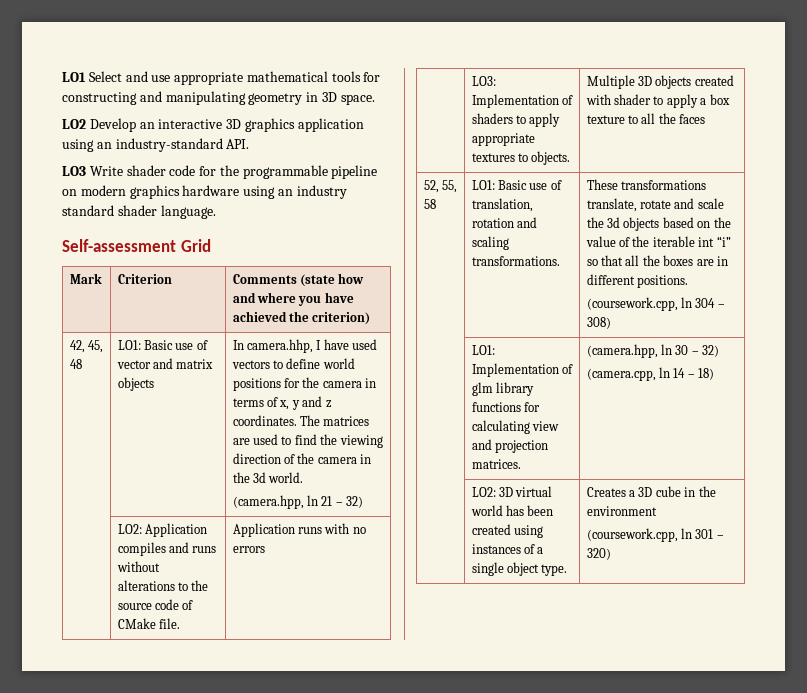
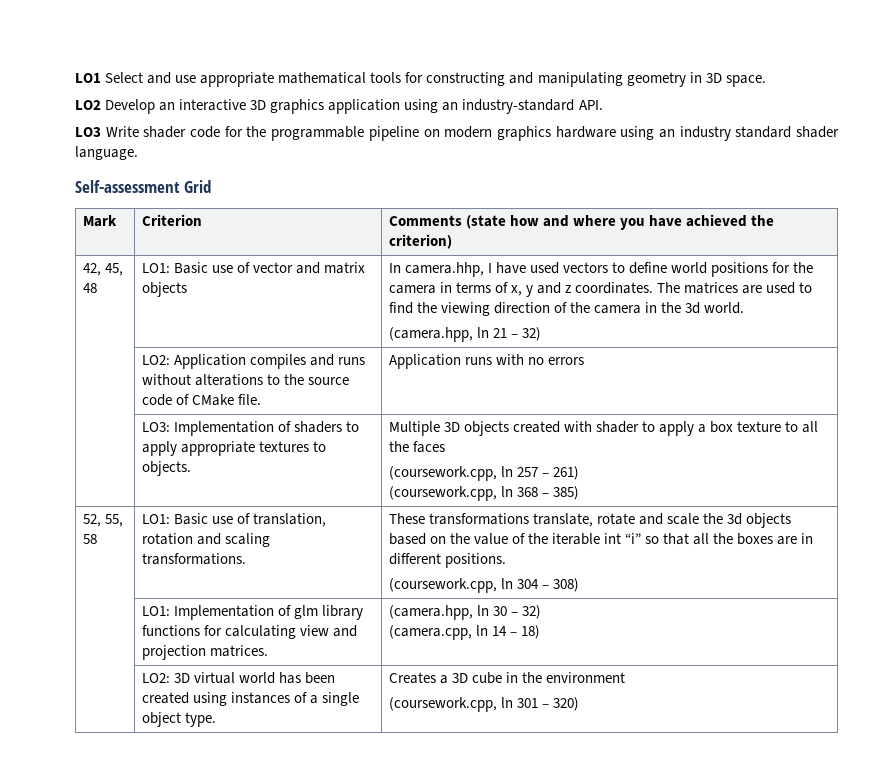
  | LO3: Implementation of shaders to apply appropriate textures to objects. | Multiple 3D objects created with shader to apply a box texture to all the faces
+ (coursework.cpp, ln 257 – 261)
+ (coursework.cpp, ln 368 – 385)

